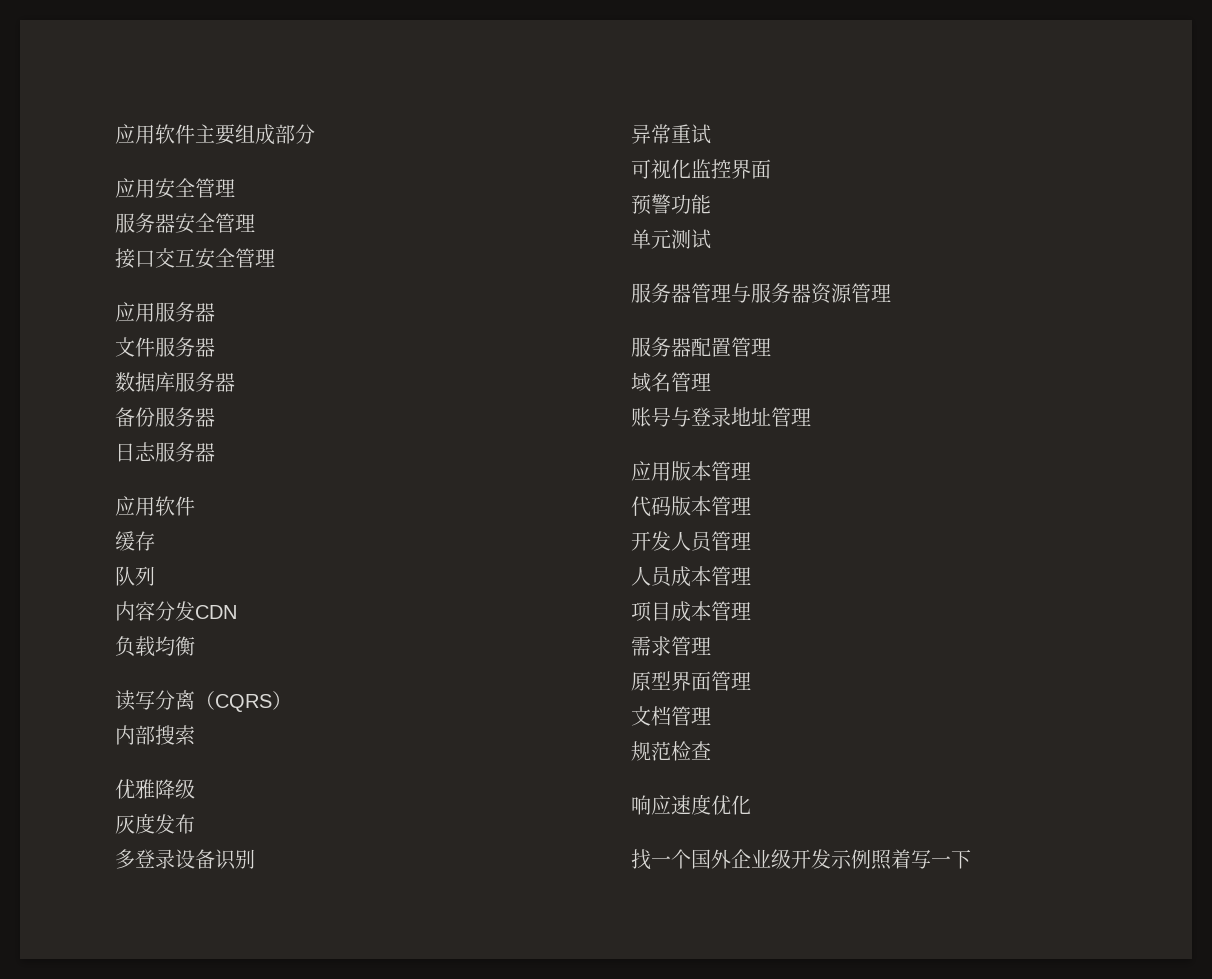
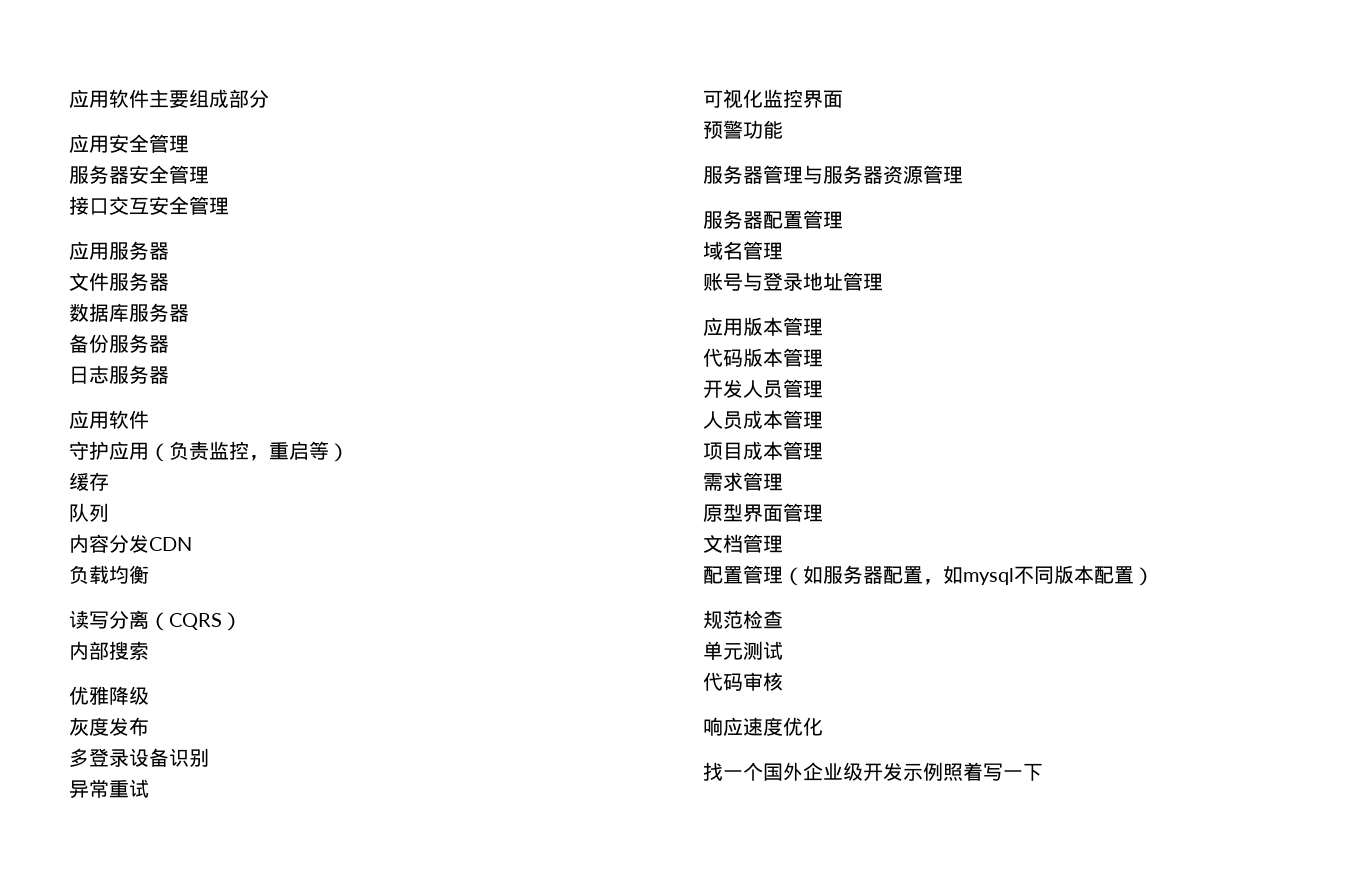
+ 守护应用（负责监控，重启等）
- 单元测试
+ 配置管理（如服务器配置，如mysql不同版本配置）
  规范检查
+ 单元测试
+ 代码审核

